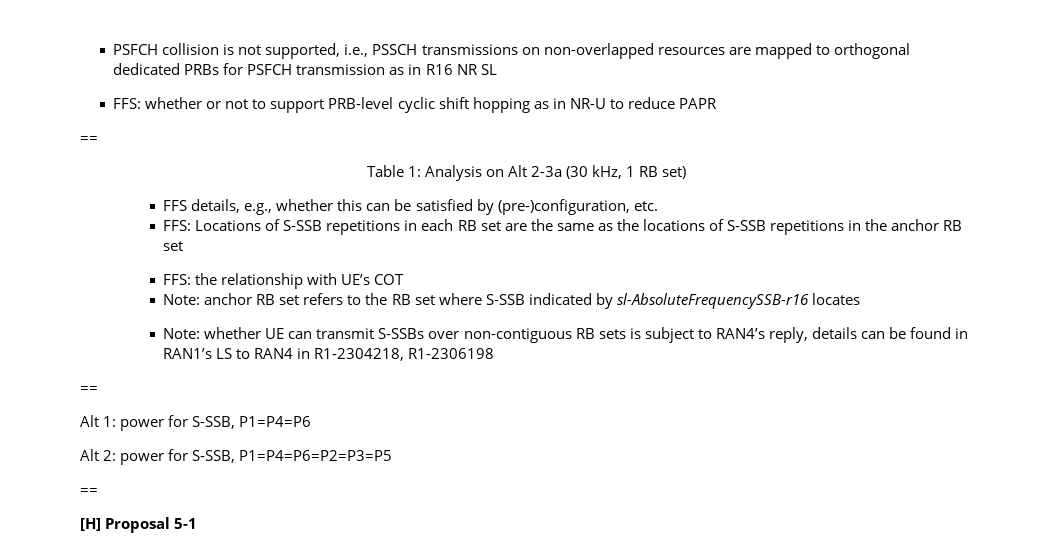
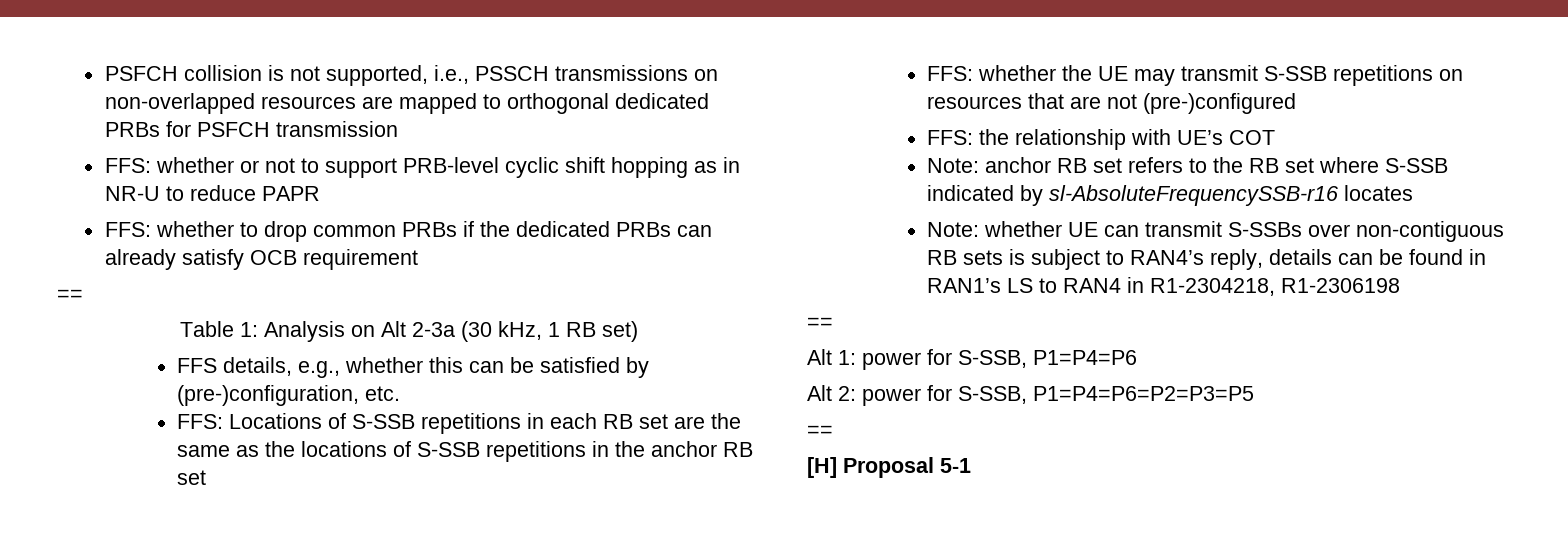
- PSFCH collision is not supported, i.e., PSSCH transmissions on non-overlapped resources are mapped to orthogonal dedicated PRBs for PSFCH transmission as in R16 NR SL
+ PSFCH collision is not supported, i.e., PSSCH transmissions on non-overlapped resources are mapped to orthogonal dedicated PRBs for PSFCH transmission
+ FFS: whether to drop common PRBs if the dedicated PRBs can already satisfy OCB requirement
+ FFS: whether the UE may transmit S-SSB repetitions on resources that are not (pre-)configured

